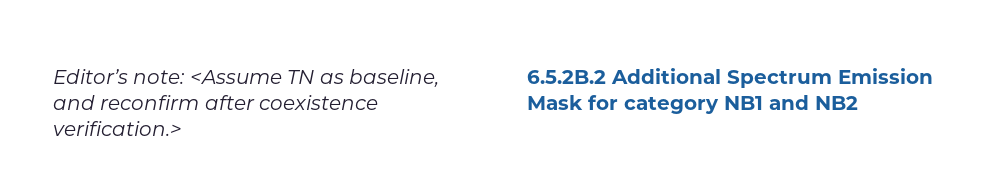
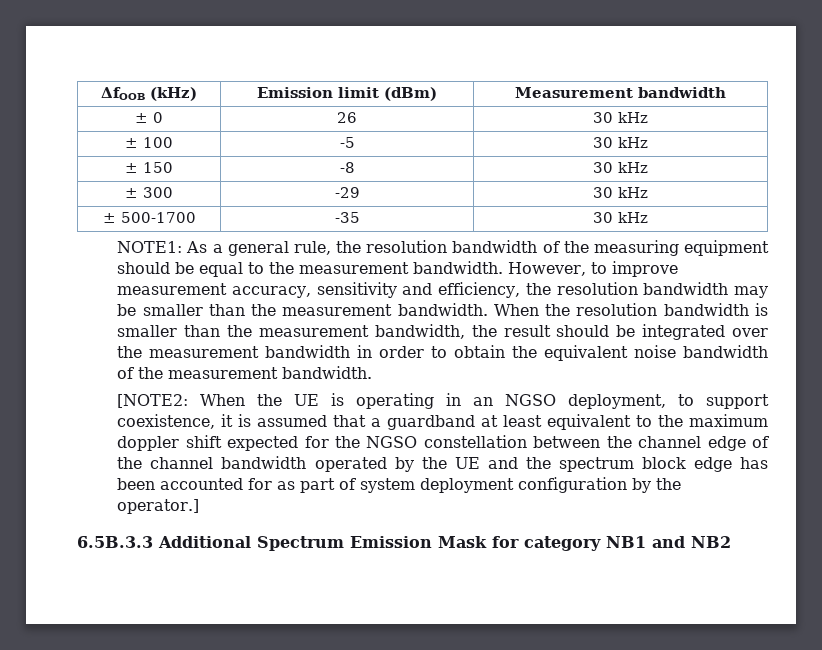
- Editor’s note: <Assume TN as baseline, and reconfirm after coexistence verification.>
- 6.5.2B.2 Additional Spectrum Emission Mask for category NB1 and NB2
+ ΔfOOB (kHz) | Emission limit (dBm) | Measurement bandwidth
+ ± 0 | 26 | 30 kHz
+ ± 100 | -5 | 30 kHz
+ ± 150 | -8 | 30 kHz
+ ± 300 | -29 | 30 kHz
+ ± 500-1700 | -35 | 30 kHz
+ NOTE1: As a general rule, the resolution bandwidth of the measuring equipment should be equal to the measurement bandwidth. However, to improve measurement accuracy, sensitivity and efficiency, the resolution bandwidth may be smaller than the measurement bandwidth. When the resolution bandwidth is smaller than the measurement bandwidth, the result should be integrated over the measurement bandwidth in order to obtain the equivalent noise bandwidth of the measurement bandwidth.
+ [NOTE2: When the UE is operating in an NGSO deployment, to support coexistence, it is assumed that a guardband at least equivalent to the maximum doppler shift expected for the NGSO constellation between the channel edge of the channel bandwidth operated by the UE and the spectrum block edge has been accounted for as part of system deployment configuration by the operator.]
+ 6.5B.3.3 Additional Spectrum Emission Mask for category NB1 and NB2

